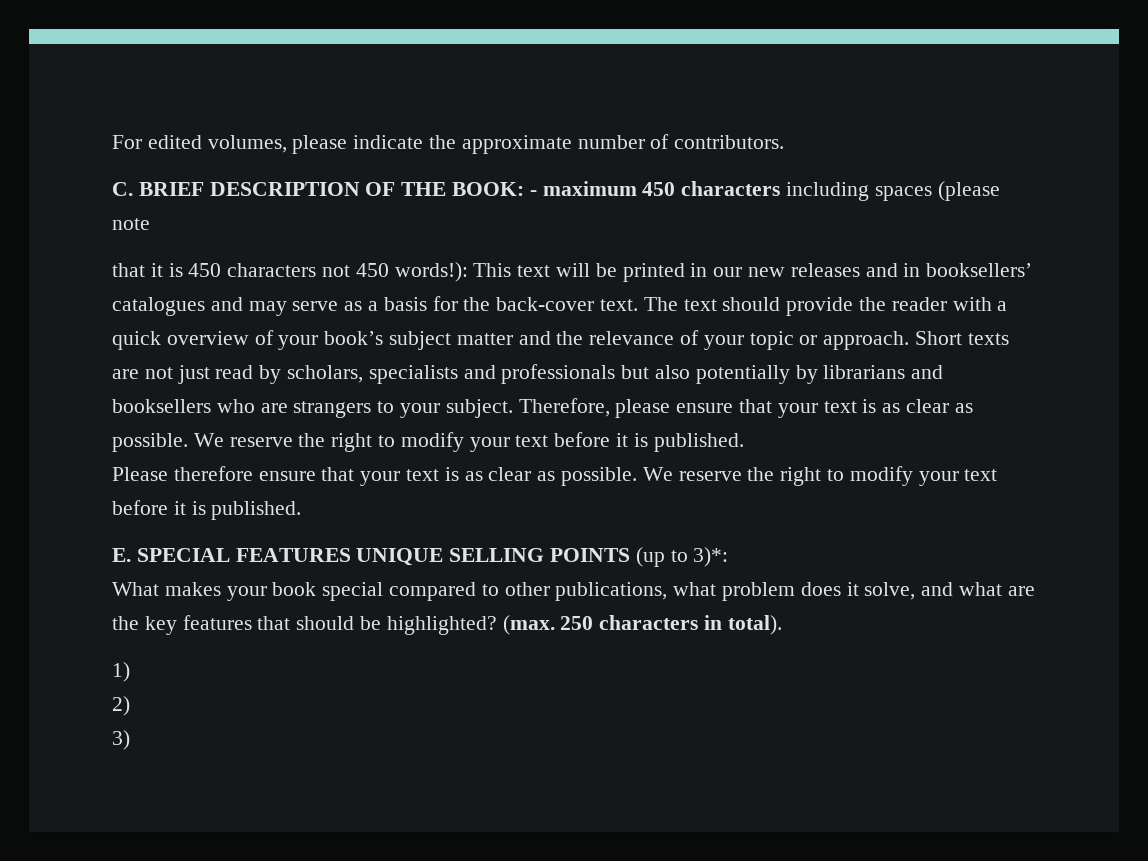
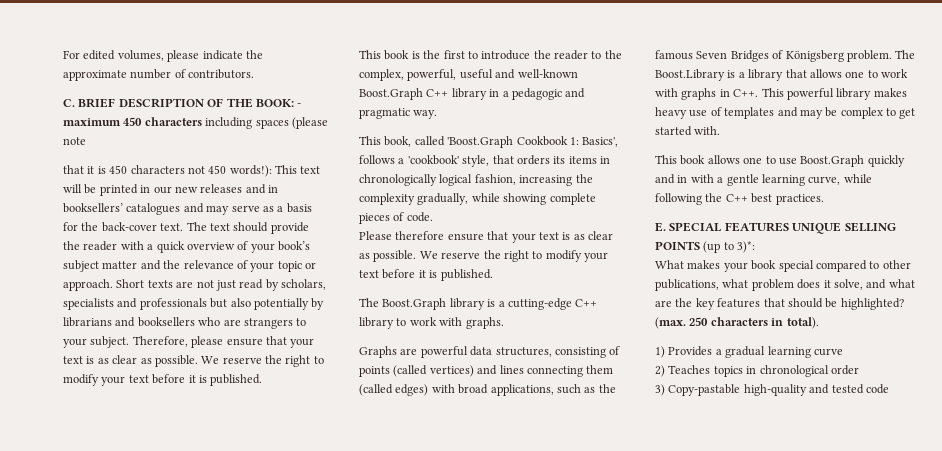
+ This book is the first to introduce the reader to the complex, powerful, useful and well-known Boost.Graph C++ library in a pedagogic and pragmatic way.
+ This book, called 'Boost.Graph Cookbook 1: Basics', follows a 'cookbook' style, that orders its items in chronologically logical fashion, increasing the complexity gradually, while showing complete pieces of code.
+ The Boost.Graph library is a cutting-edge C++ library to work with graphs.
+ Graphs are powerful data structures, consisting of points (called vertices) and lines connecting them (called edges) with broad applications, such as the famous Seven Bridges of Königsberg problem. The Boost.Library is a library that allows one to work with graphs in C++. This powerful library makes heavy use of templates and may be complex to get started with.
+ This book allows one to use Boost.Graph quickly and in with a gentle learning curve, while following the C++ best practices.
- 1)
- 2)
- 3)
+ 1) Provides a gradual learning curve
+ 2) Teaches topics in chronological order
+ 3) Copy-pastable high-quality and tested code

